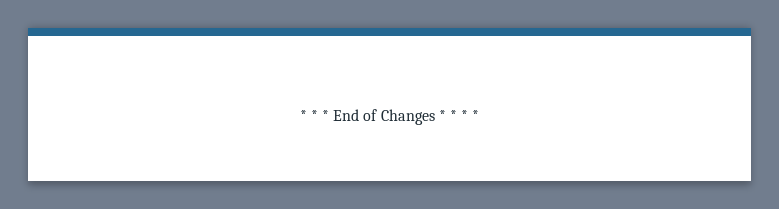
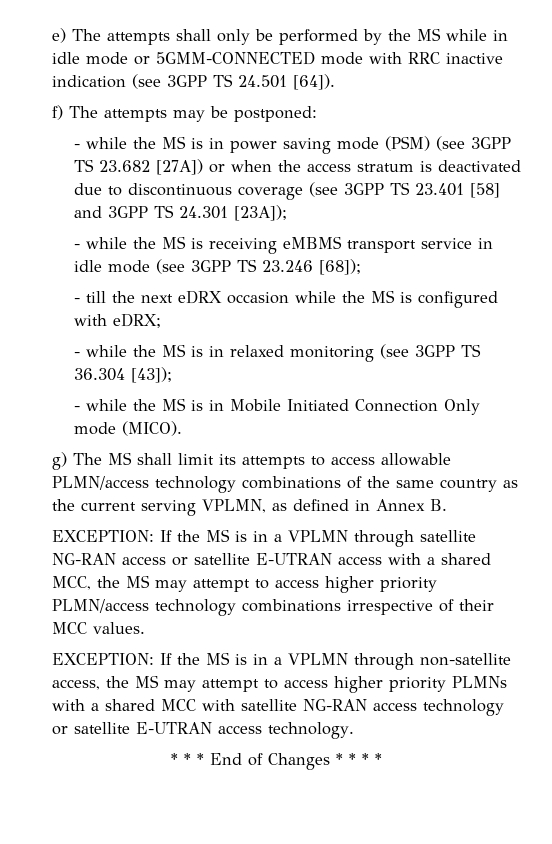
+ e) The attempts shall only be performed by the MS while in idle mode or 5GMM-CONNECTED mode with RRC inactive indication (see 3GPP TS 24.501 [64]).
+ f) The attempts may be postponed:
+ - while the MS is in power saving mode (PSM) (see 3GPP TS 23.682 [27A]) or when the access stratum is deactivated due to discontinuous coverage (see 3GPP TS 23.401 [58] and 3GPP TS 24.301 [23A]);
+ - while the MS is receiving eMBMS transport service in idle mode (see 3GPP TS 23.246 [68]);
+ - till the next eDRX occasion while the MS is configured with eDRX;
+ - while the MS is in relaxed monitoring (see 3GPP TS 36.304 [43]);
+ - while the MS is in Mobile Initiated Connection Only mode (MICO).
+ g) The MS shall limit its attempts to access allowable PLMN/access technology combinations of the same country as the current serving VPLMN, as defined in Annex B.
+ EXCEPTION: If the MS is in a VPLMN through satellite NG-RAN access or satellite E-UTRAN access with a shared MCC, the MS may attempt to access higher priority PLMN/access technology combinations irrespective of their MCC values.
+ EXCEPTION: If the MS is in a VPLMN through non-satellite access, the MS may attempt to access higher priority PLMNs with a shared MCC with satellite NG-RAN access technology or satellite E-UTRAN access technology.

